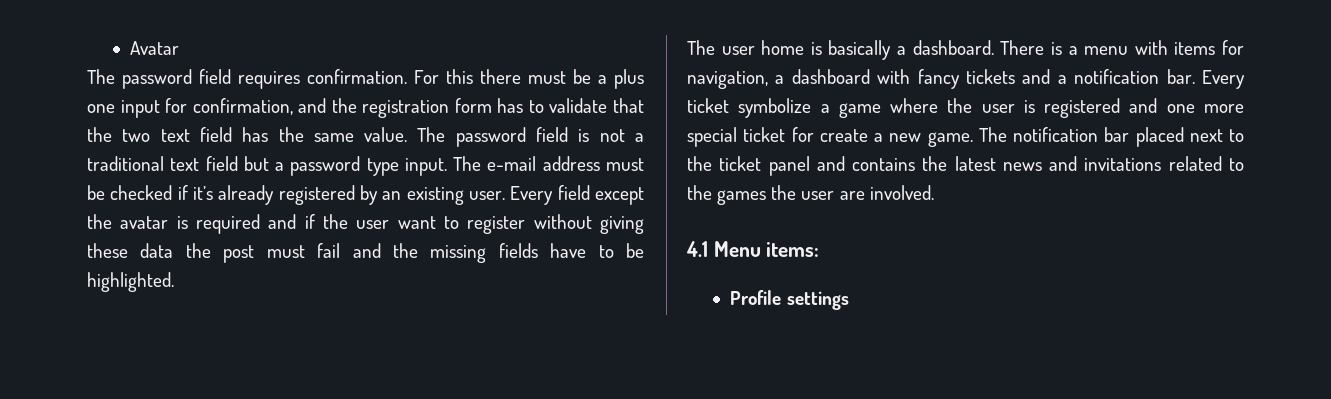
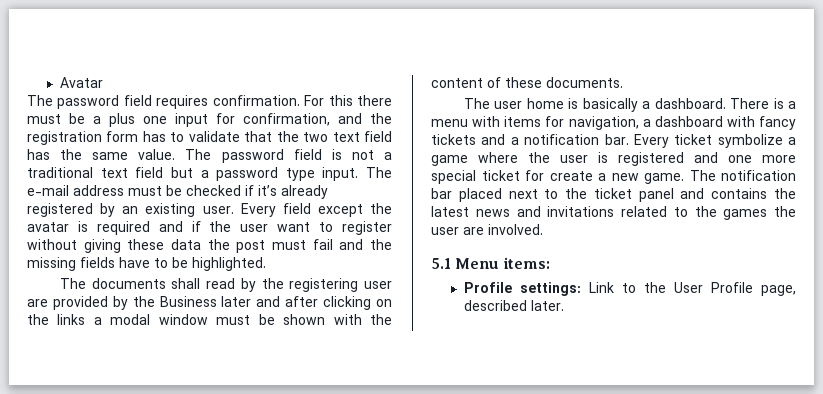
+ The documents shall read by the registering user are provided by the Business later and after clicking on the links a modal window must be shown with the content of these documents.
- 4.1 Menu items:
+ 5.1 Menu items:
- Profile settings
+ Profile settings: Link to the User Profile page, described later.

